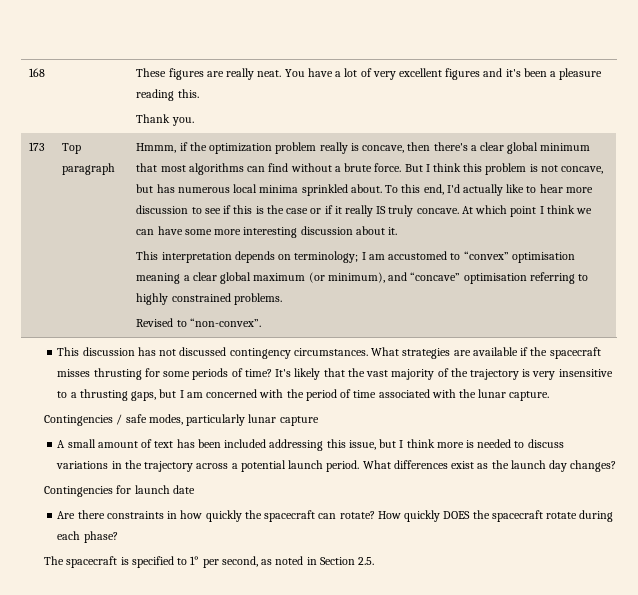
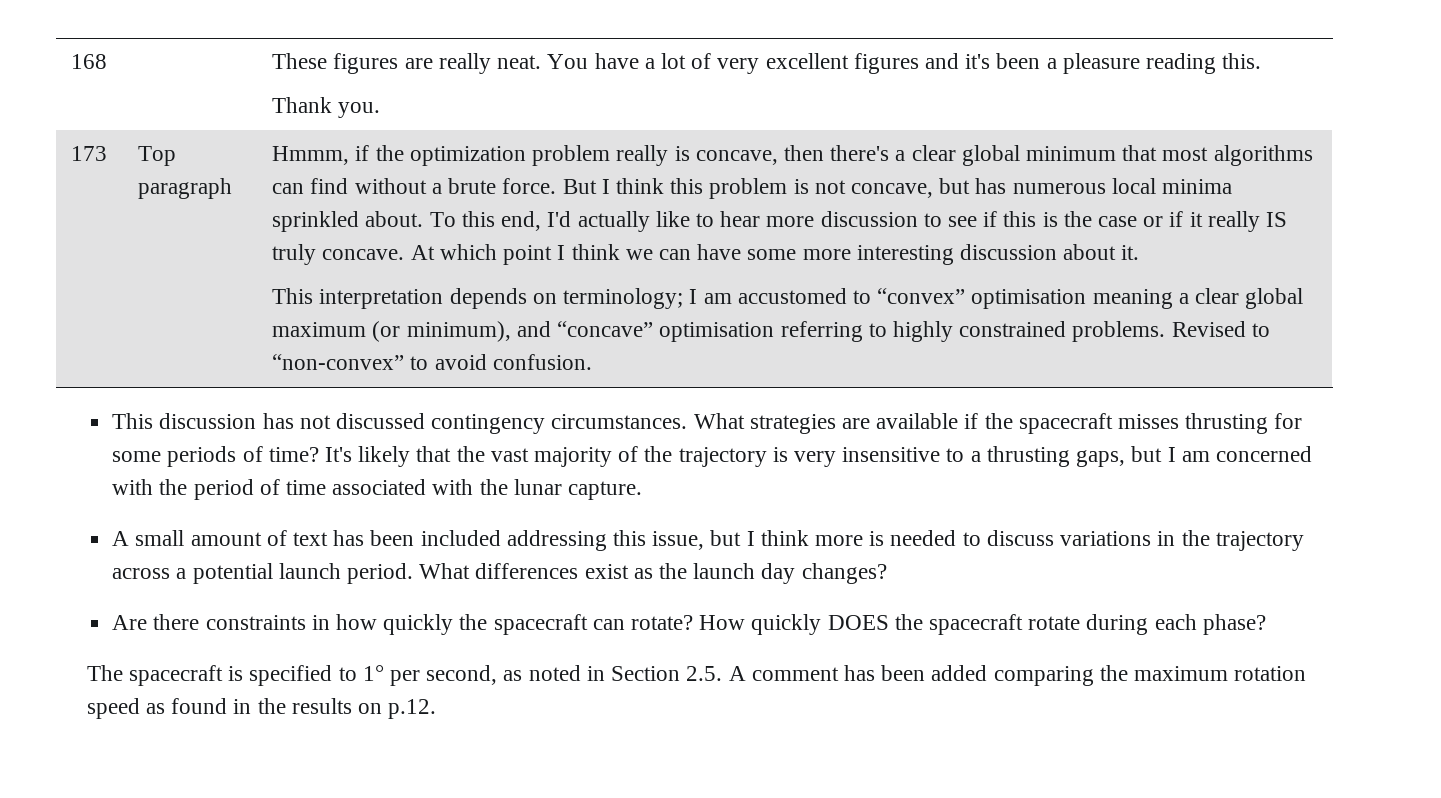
- This interpretation depends on terminology; I am accustomed to “convex” optimisation meaning a clear global maximum (or minimum), and “concave” optimisation referring to highly constrained problems.
- Revised to “non-convex”.
+ This interpretation depends on terminology; I am accustomed to “convex” optimisation meaning a clear global maximum (or minimum), and “concave” optimisation referring to highly constrained problems. Revised to “non-convex” to avoid confusion.
- Contingencies / safe modes, particularly lunar capture
- Contingencies for launch date
- The spacecraft is specified to 1° per second, as noted in Section 2.5.
+ The spacecraft is specified to 1° per second, as noted in Section 2.5. A comment has been added comparing the maximum rotation speed as found in the results on p.12.

